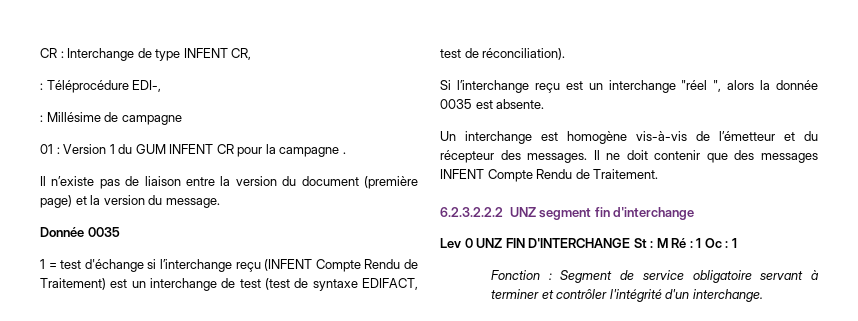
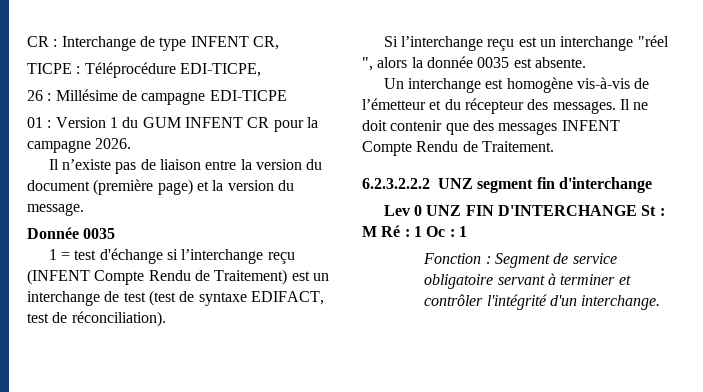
- : Téléprocédure EDI-,
- : Millésime de campagne
+ TICPE : Téléprocédure EDI-TICPE,
+ 26 : Millésime de campagne EDI-TICPE
- 01 : Version 1 du GUM INFENT CR pour la campagne .
+ 01 : Version 1 du GUM INFENT CR pour la campagne 2026.

